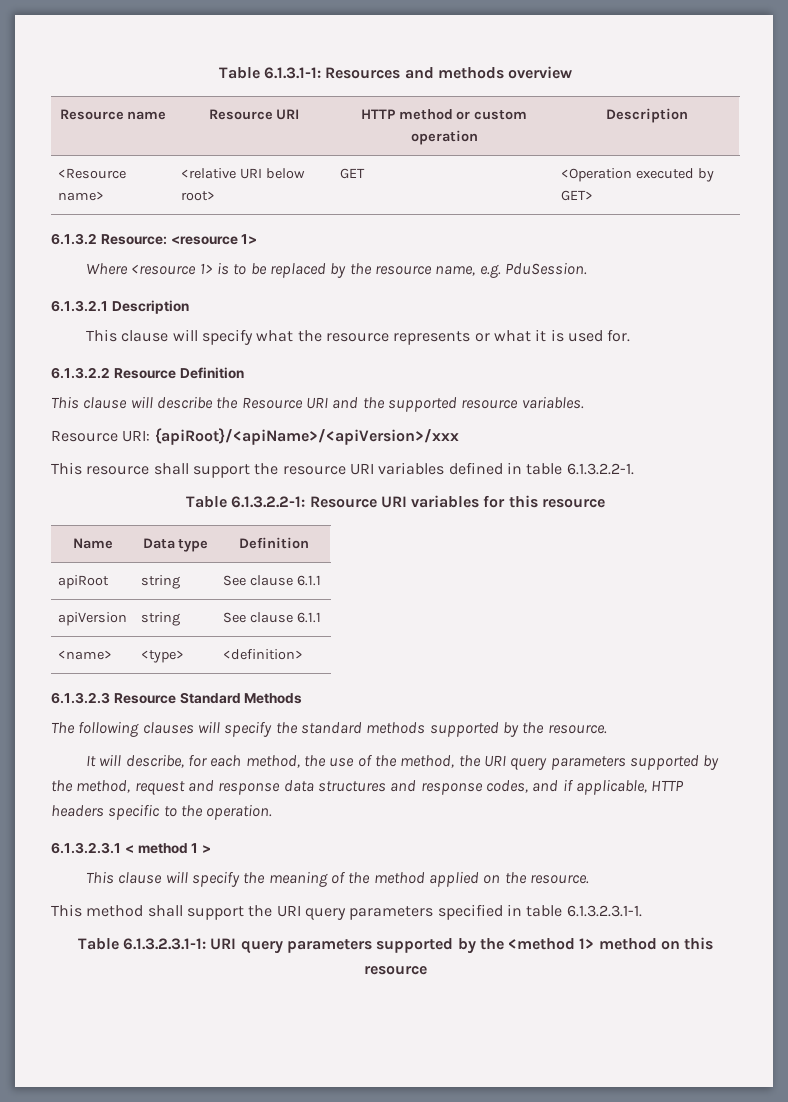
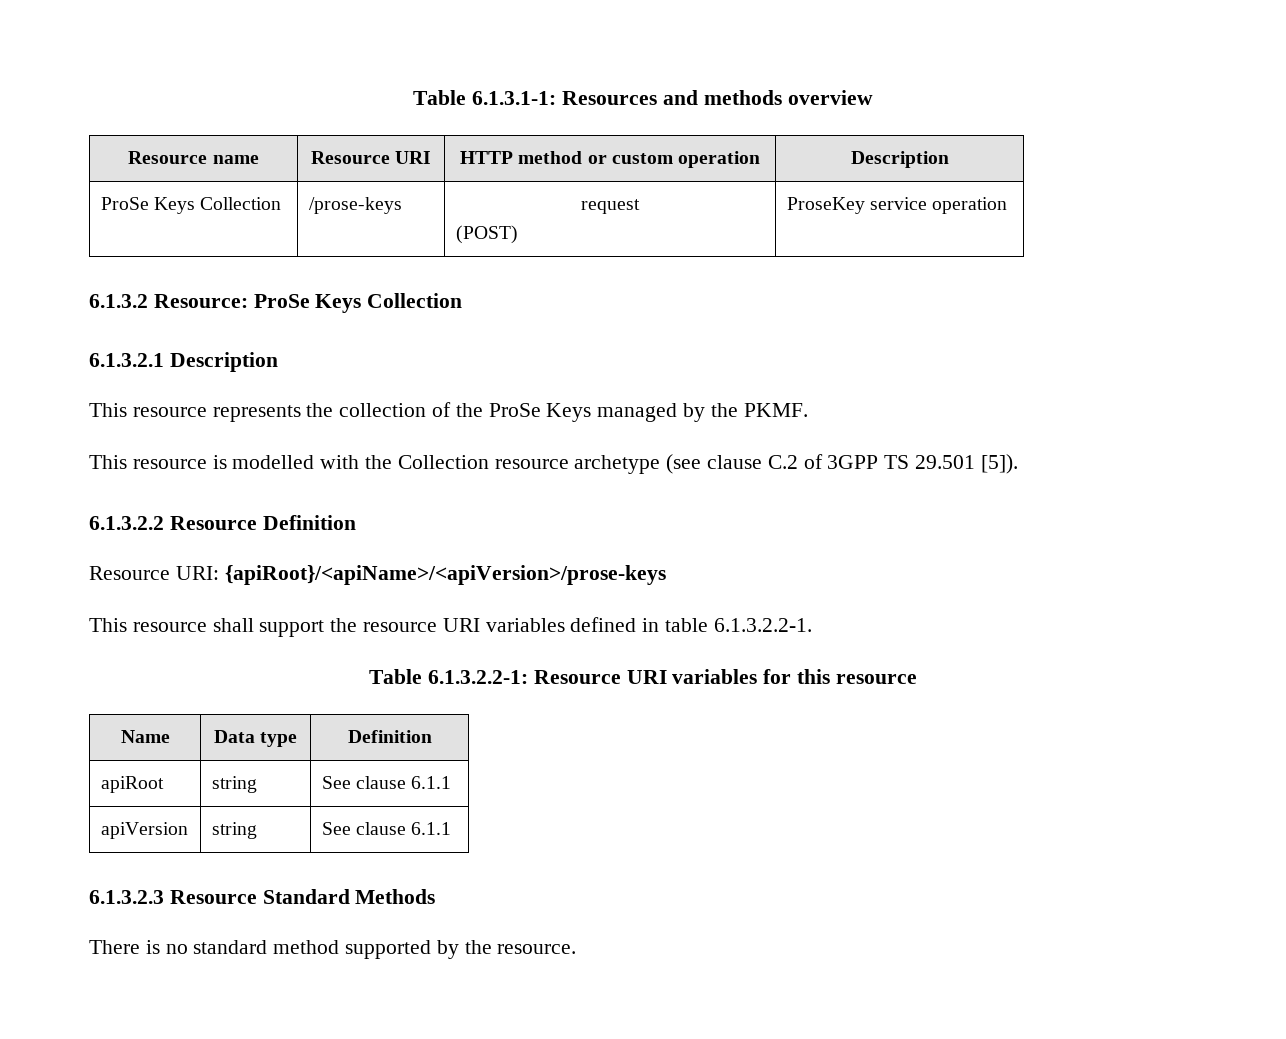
- <Resource name> | <relative URI below root> | GET | <Operation executed by GET>
- 6.1.3.2 Resource: <resource 1>
- Where <resource 1> is to be replaced by the resource name, e.g. PduSession.
+ ProSe Keys Collection | /prose-keys | request
+ (POST) | ProseKey service operation
+ 6.1.3.2 Resource: ProSe Keys Collection
  6.1.3.2.1 Description
- This clause will specify what the resource represents or what it is used for.
+ This resource represents the collection of the ProSe Keys managed by the PKMF.
+ This resource is modelled with the Collection resource archetype (see clause C.2 of 3GPP TS 29.501 [5]).
  6.1.3.2.2 Resource Definition
- This clause will describe the Resource URI and the supported resource variables.
- Resource URI: {apiRoot}/<apiName>/<apiVersion>/xxx
+ Resource URI: {apiRoot}/<apiName>/<apiVersion>/prose-keys
- <name> | <type> | <definition>
- The following clauses will specify the standard methods supported by the resource.
- It will describe, for each method, the use of the method, the URI query parameters supported by the method, request and response data structures and response codes, and if applicable, HTTP headers specific to the operation.
- 6.1.3.2.3.1 < method 1 >
- This clause will specify the meaning of the method applied on the resource.
- This method shall support the URI query parameters specified in table 6.1.3.2.3.1-1.
- Table 6.1.3.2.3.1-1: URI query parameters supported by the <method 1> method on this resource
+ There is no standard method supported by the resource.

